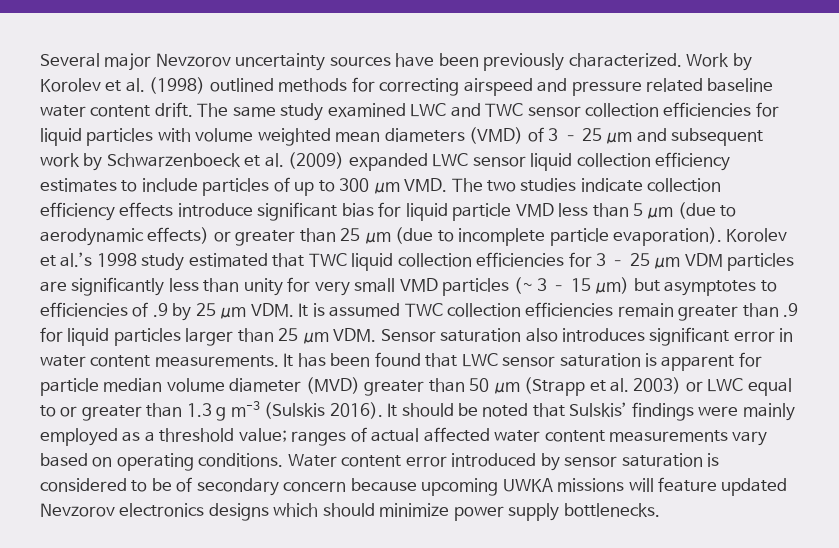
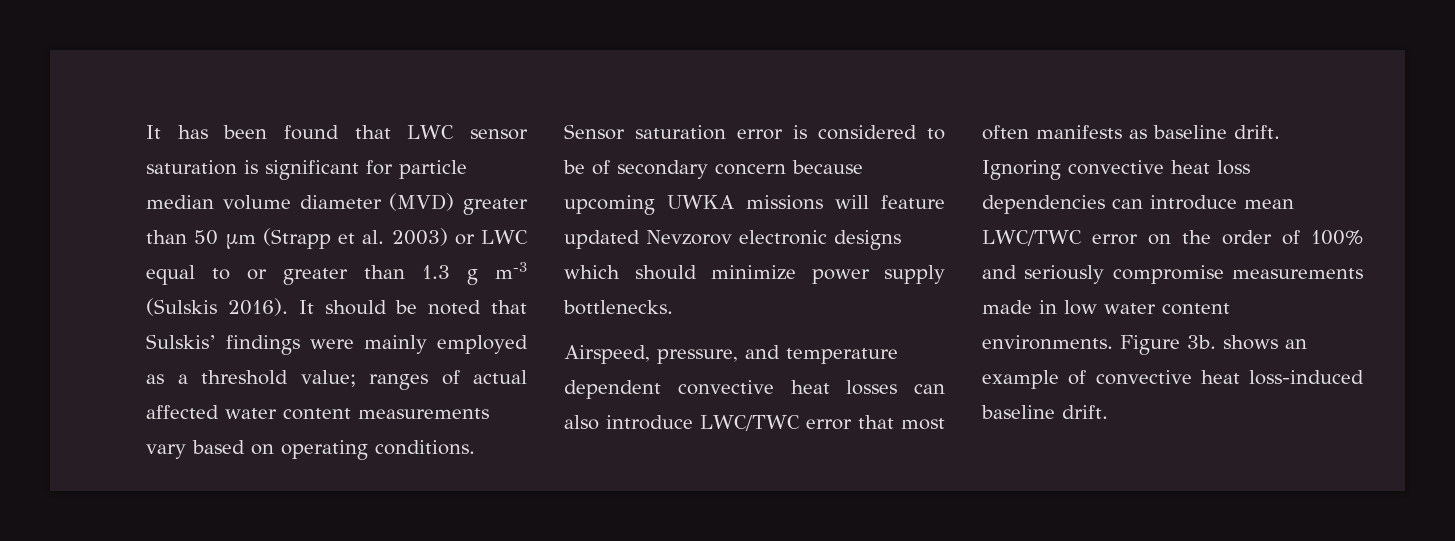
- Several major Nevzorov uncertainty sources have been previously characterized. Work by Korolev et al. (1998) outlined methods for correcting airspeed and pressure related baseline water content drift. The same study examined LWC and TWC sensor collection efficiencies for liquid particles with volume weighted mean diameters (VMD) of 3 – 25 μm and subsequent work by Schwarzenboeck et al. (2009) expanded LWC sensor liquid collection efficiency estimates to include particles of up to 300 μm VMD. The two studies indicate collection efficiency effects introduce significant bias for liquid particle VMD less than 5 μm (due to aerodynamic effects) or greater than 25 μm (due to incomplete particle evaporation). Korolev et al.’s 1998 study estimated that TWC liquid collection efficiencies for 3 – 25 μm VDM particles are significantly less than unity for very small VMD particles (~ 3 – 15 μm) but asymptotes to efficiencies of .9 by 25 μm VDM. It is assumed TWC collection efficiencies remain greater than .9 for liquid particles larger than 25 μm VDM. Sensor saturation also introduces significant error in water content measurements. It has been found that LWC sensor saturation is apparent for particle median volume diameter (MVD) greater than 50 μm (Strapp et al. 2003) or LWC equal to or greater than 1.3 g m-3 (Sulskis 2016).
+ It has been found that LWC sensor saturation is significant for particle median volume diameter (MVD) greater than 50 μm (Strapp et al. 2003) or LWC equal to or greater than 1.3 g m-3 (Sulskis 2016).
- Water content error introduced by sensor saturation is considered to be of secondary concern because upcoming UWKA missions will feature updated Nevzorov electronics designs which should minimize power supply bottlenecks.
+ Sensor saturation error is considered to be of secondary concern because upcoming UWKA missions will feature updated Nevzorov electronic designs which should minimize power supply bottlenecks.
+ Airspeed, pressure, and temperature dependent convective heat losses can also introduce LWC/TWC error that most often manifests as baseline drift. Ignoring convective heat loss dependencies can introduce mean LWC/TWC error on the order of 100% and seriously compromise measurements made in low water content environments. Figure 3b. shows an example of convective heat loss-induced baseline drift.

